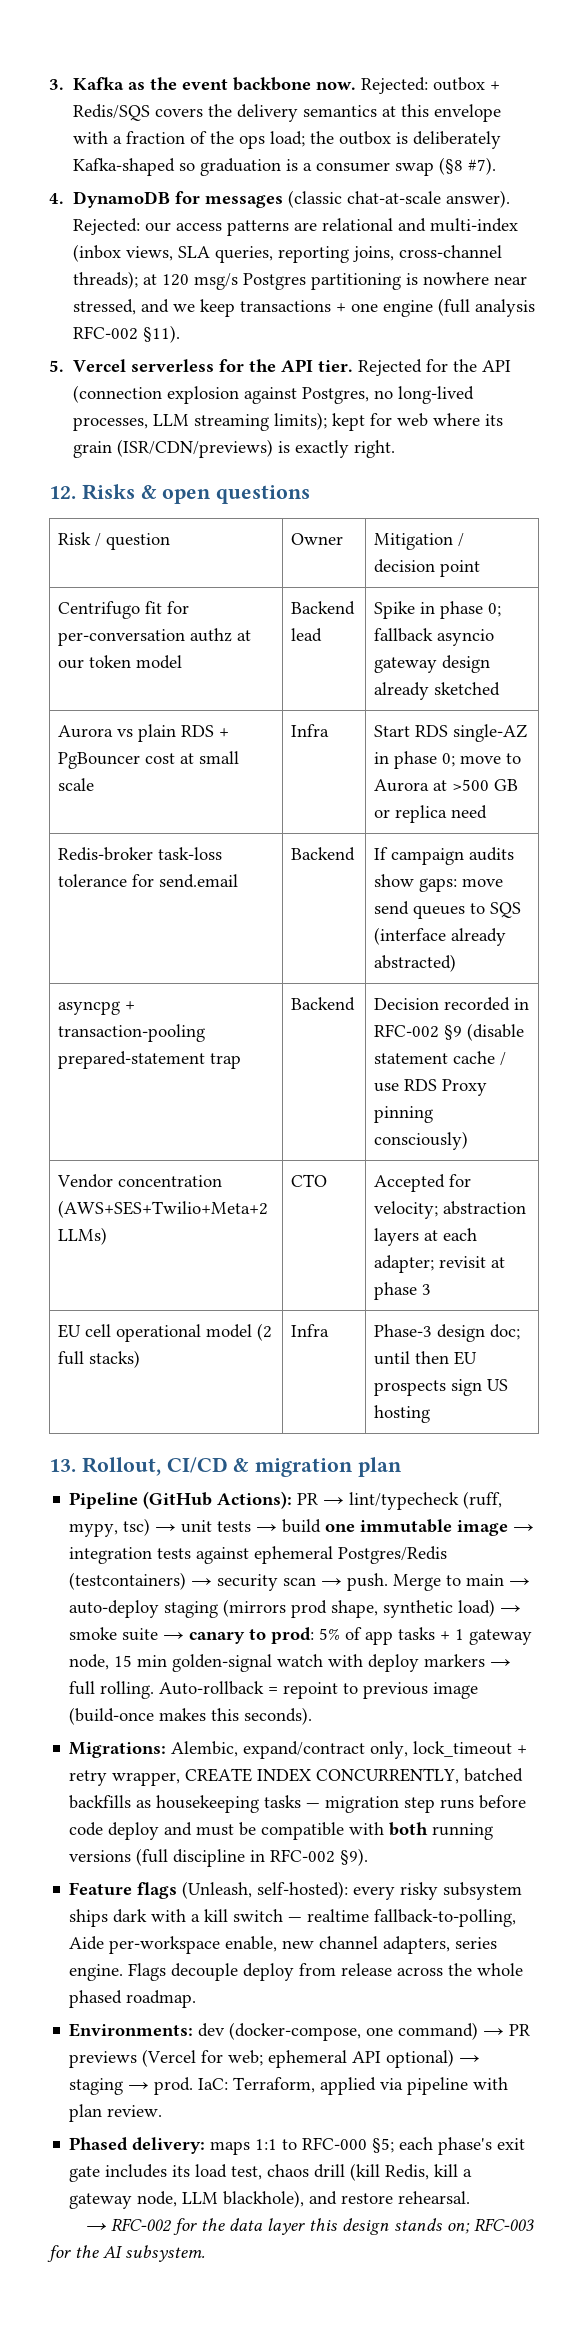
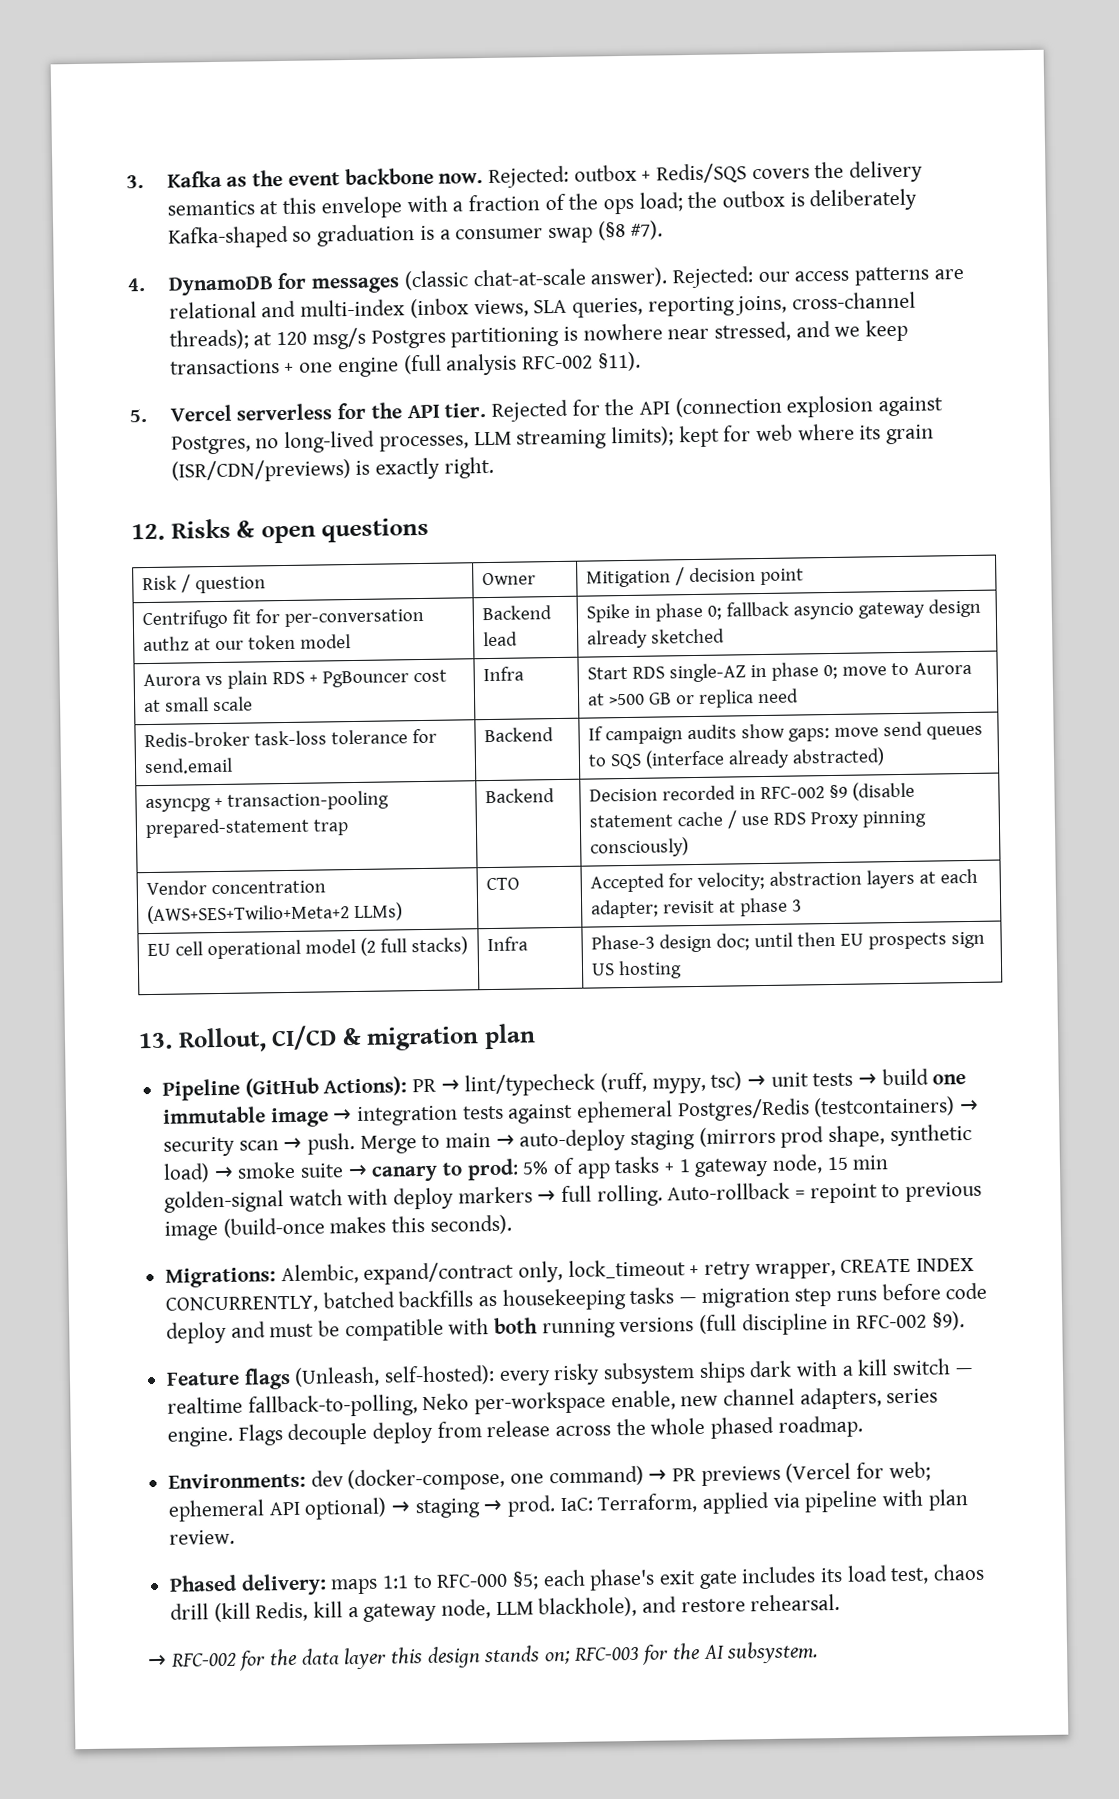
- Feature flags (Unleash, self-hosted): every risky subsystem ships dark with a kill switch — realtime fallback-to-polling, Aide per-workspace enable, new channel adapters, series engine.
+ Feature flags (Unleash, self-hosted): every risky subsystem ships dark with a kill switch — realtime fallback-to-polling, Neko per-workspace enable, new channel adapters, series engine.

